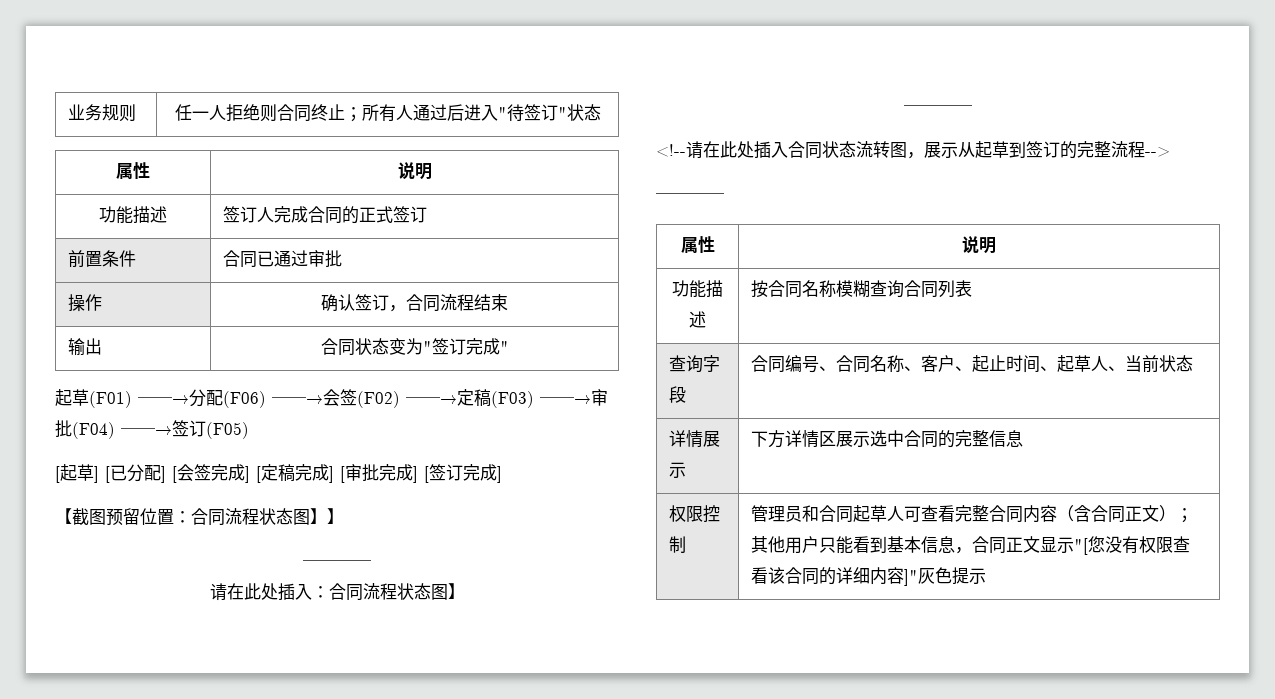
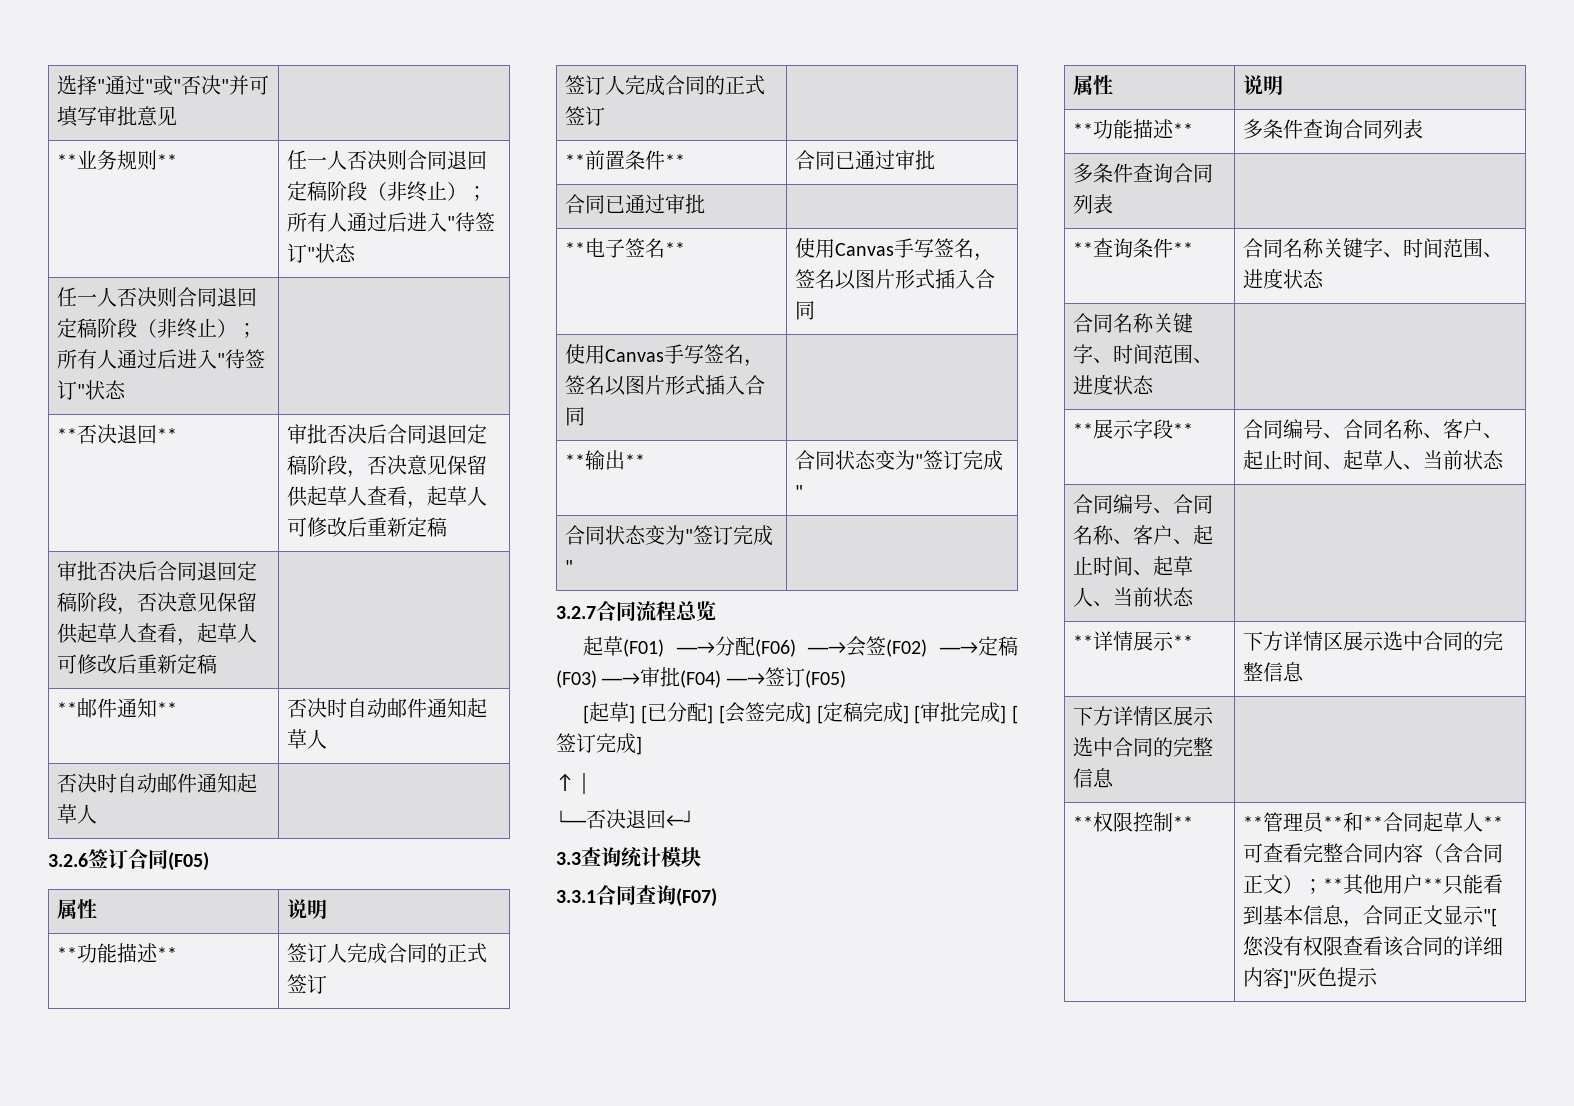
- 业务规则 | 任一人拒绝则合同终止；所有人通过后进入"待签订"状态
+ 选择"通过"或"否决"并可填写审批意见 |
+ **业务规则** | 任一人否决则合同退回定稿阶段（非终止）；所有人通过后进入"待签订"状态
+ 任一人否决则合同退回定稿阶段（非终止）；所有人通过后进入"待签订"状态 |
+ **否决退回** | 审批否决后合同退回定稿阶段，否决意见保留供起草人查看，起草人可修改后重新定稿
+ 审批否决后合同退回定稿阶段，否决意见保留供起草人查看，起草人可修改后重新定稿 |
+ **邮件通知** | 否决时自动邮件通知起草人
+ 否决时自动邮件通知起草人 |
+ 3.2.6签订合同(F05)
  属性 | 说明
- 功能描述 | 签订人完成合同的正式签订
+ **功能描述** | 签订人完成合同的正式签订
- 前置条件 | 合同已通过审批
+ 签订人完成合同的正式签订 |
+ **前置条件** | 合同已通过审批
- 操作 | 确认签订，合同流程结束
- 输出 | 合同状态变为"签订完成"
+ 合同已通过审批 |
+ **电子签名** | 使用Canvas手写签名，签名以图片形式插入合同
+ 使用Canvas手写签名，签名以图片形式插入合同 |
+ **输出** | 合同状态变为"签订完成"
+ 合同状态变为"签订完成" |
+ 3.2.7合同流程总览
- 【截图预留位置：合同流程状态图】】
- ────
- 请在此处插入：合同流程状态图】
- ────
- <!--请在此处插入合同状态流转图，展示从起草到签订的完整流程-->
- ────
+ ↑ │
+ └──否决退回←┘
+ 3.3查询统计模块
+ 3.3.1合同查询(F07)
  属性 | 说明
- 功能描述 | 按合同名称模糊查询合同列表
+ **功能描述** | 多条件查询合同列表
- 查询字段 | 合同编号、合同名称、客户、起止时间、起草人、当前状态
+ 多条件查询合同列表 |
+ **查询条件** | 合同名称关键字、时间范围、进度状态
+ 合同名称关键字、时间范围、进度状态 |
+ **展示字段** | 合同编号、合同名称、客户、起止时间、起草人、当前状态
- 详情展示 | 下方详情区展示选中合同的完整信息
+ 合同编号、合同名称、客户、起止时间、起草人、当前状态 |
+ **详情展示** | 下方详情区展示选中合同的完整信息
- 权限控制 | 管理员和合同起草人可查看完整合同内容（含合同正文）；其他用户只能看到基本信息，合同正文显示"[您没有权限查看该合同的详细内容]"灰色提示
+ 下方详情区展示选中合同的完整信息 |
+ **权限控制** | **管理员**和**合同起草人**可查看完整合同内容（含合同正文）；**其他用户**只能看到基本信息，合同正文显示"[您没有权限查看该合同的详细内容]"灰色提示

